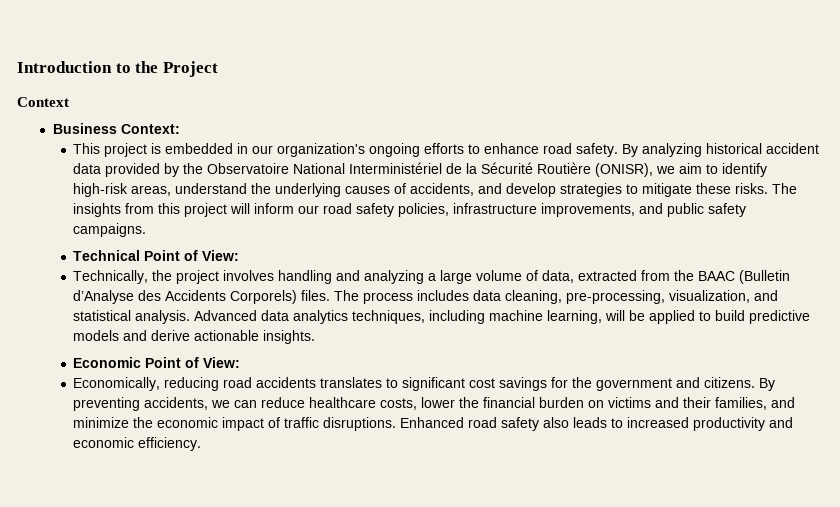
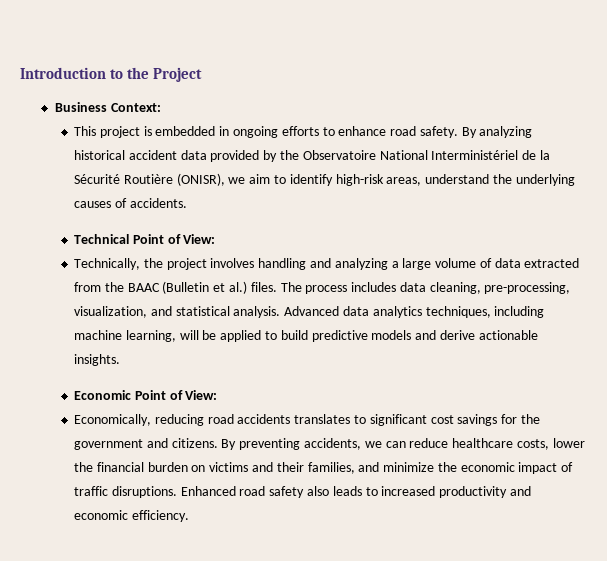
- Context
- This project is embedded in our organization's ongoing efforts to enhance road safety.
+ This project is embedded in ongoing efforts to enhance road safety.
- By analyzing historical accident data provided by the Observatoire National Interministériel de la Sécurité Routière (ONISR), we aim to identify high-risk areas, understand the underlying causes of accidents, and develop strategies to mitigate these risks. The insights from this project will inform our road safety policies, infrastructure improvements, and public safety campaigns.
+ By analyzing historical accident data provided by the Observatoire National Interministériel de la Sécurité Routière (ONISR), we aim to identify high-risk areas, understand the underlying causes of accidents.
- Technically, the project involves handling and analyzing a large volume of data, extracted from the BAAC (Bulletin d’Analyse des Accidents Corporels) files.
+ Technically, the project involves handling and analyzing a large volume of data extracted from the BAAC (Bulletin et al.) files.

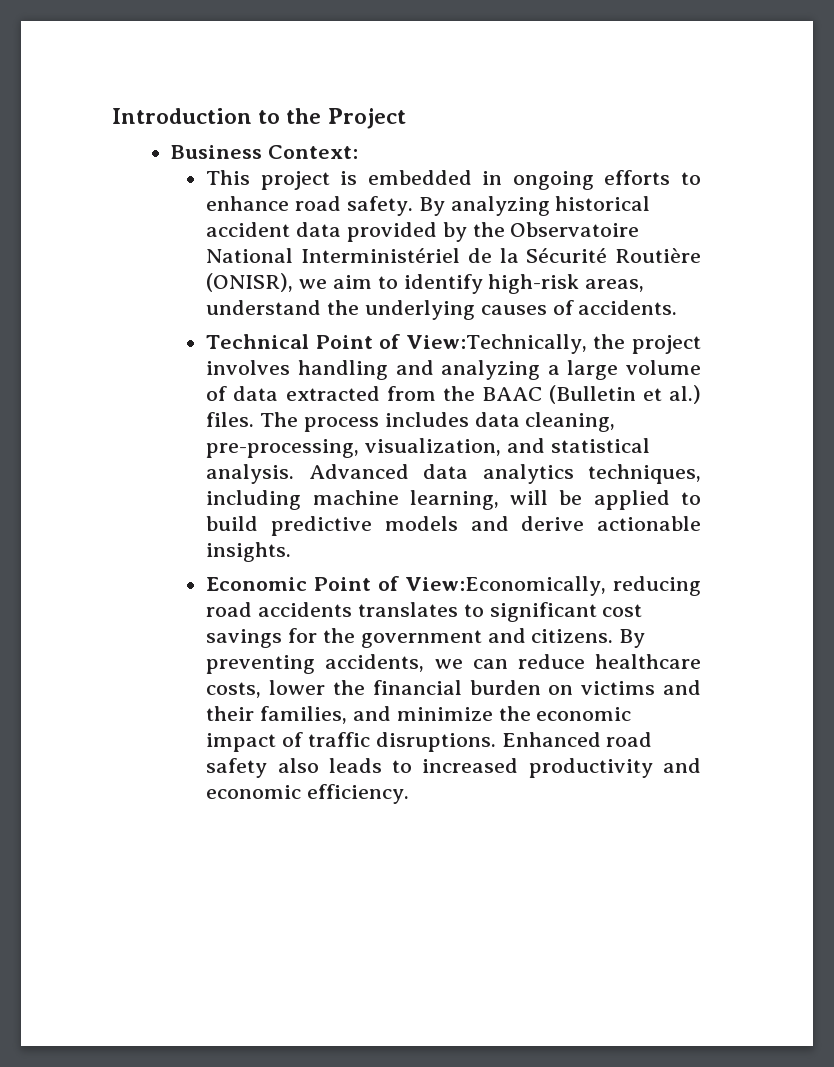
- Technical Point of View:
- Technically, the project involves handling and analyzing a large volume of data extracted from the BAAC (Bulletin et al.) files.
+ Technical Point of View:Technically, the project involves handling and analyzing a large volume of data extracted from the BAAC (Bulletin et al.) files.
- Economic Point of View:
- Economically, reducing road accidents translates to significant cost savings for the government and citizens.
+ Economic Point of View:Economically, reducing road accidents translates to significant cost savings for the government and citizens.

